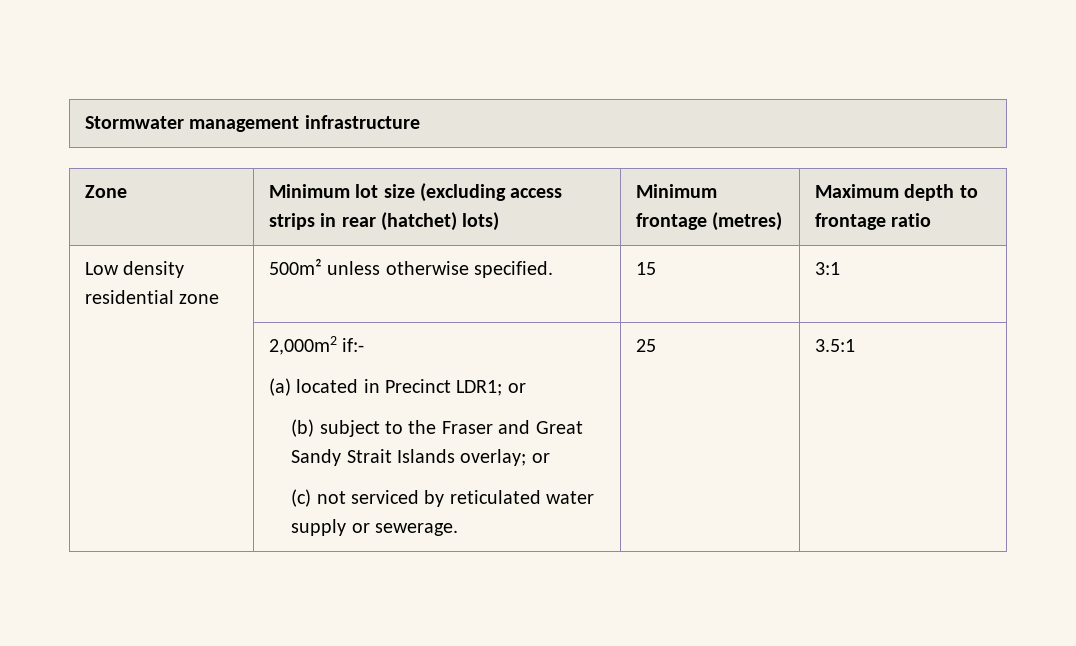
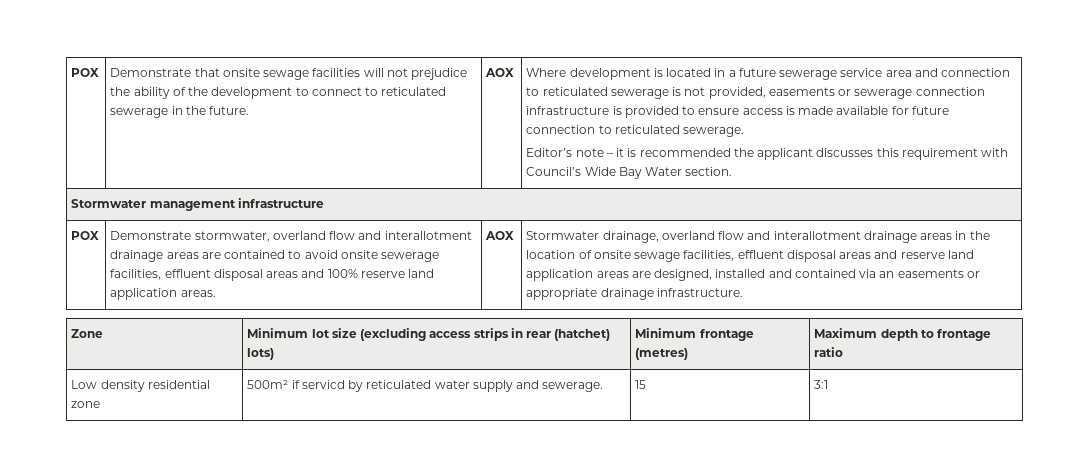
+ POX | Demonstrate that onsite sewage facilities will not prejudice the ability of the development to connect to reticulated sewerage in the future. | AOX | Where development is located in a future sewerage service area and connection to reticulated sewerage is not provided, easements or sewerage connection infrastructure is provided to ensure access is made available for future connection to reticulated sewerage.
+ Editor’s note – it is recommended the applicant discusses this requirement with Council’s Wide Bay Water section.
  Stormwater management infrastructure
+ POX | Demonstrate stormwater, overland flow and interallotment drainage areas are contained to avoid onsite sewerage facilities, effluent disposal areas and 100% reserve land application areas. | AOX | Stormwater drainage, overland flow and interallotment drainage areas in the location of onsite sewage facilities, effluent disposal areas and reserve land application areas are designed, installed and contained via an easements or appropriate drainage infrastructure.
- Low density residential zone | 500m² unless otherwise specified. | 15 | 3:1
- | 2,000m2 if:-
- (a) located in Precinct LDR1; or
- (b) subject to the Fraser and Great Sandy Strait Islands overlay; or
- (c) not serviced by reticulated water supply or sewerage. | 25 | 3.5:1
+ Low density residential zone | 500m² if servicd by reticulated water supply and sewerage. | 15 | 3:1

